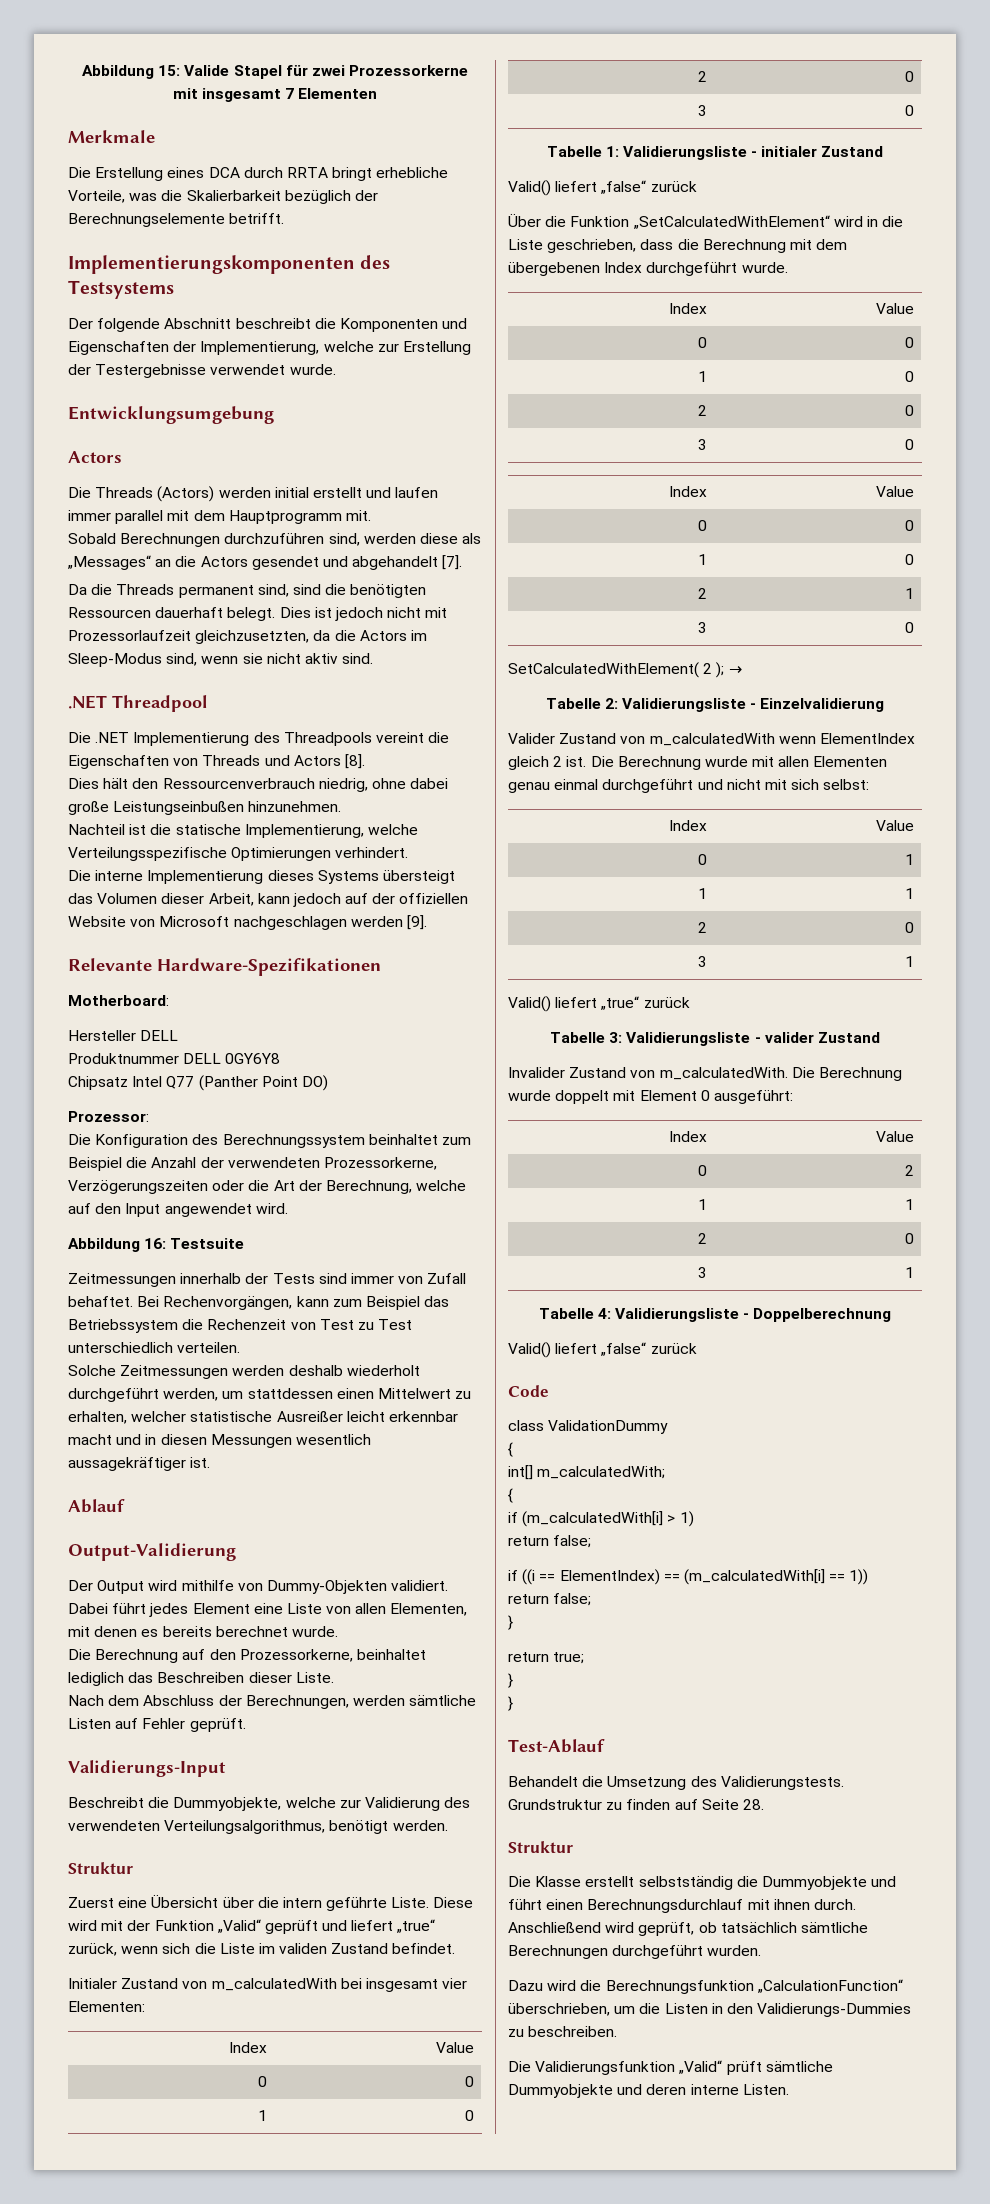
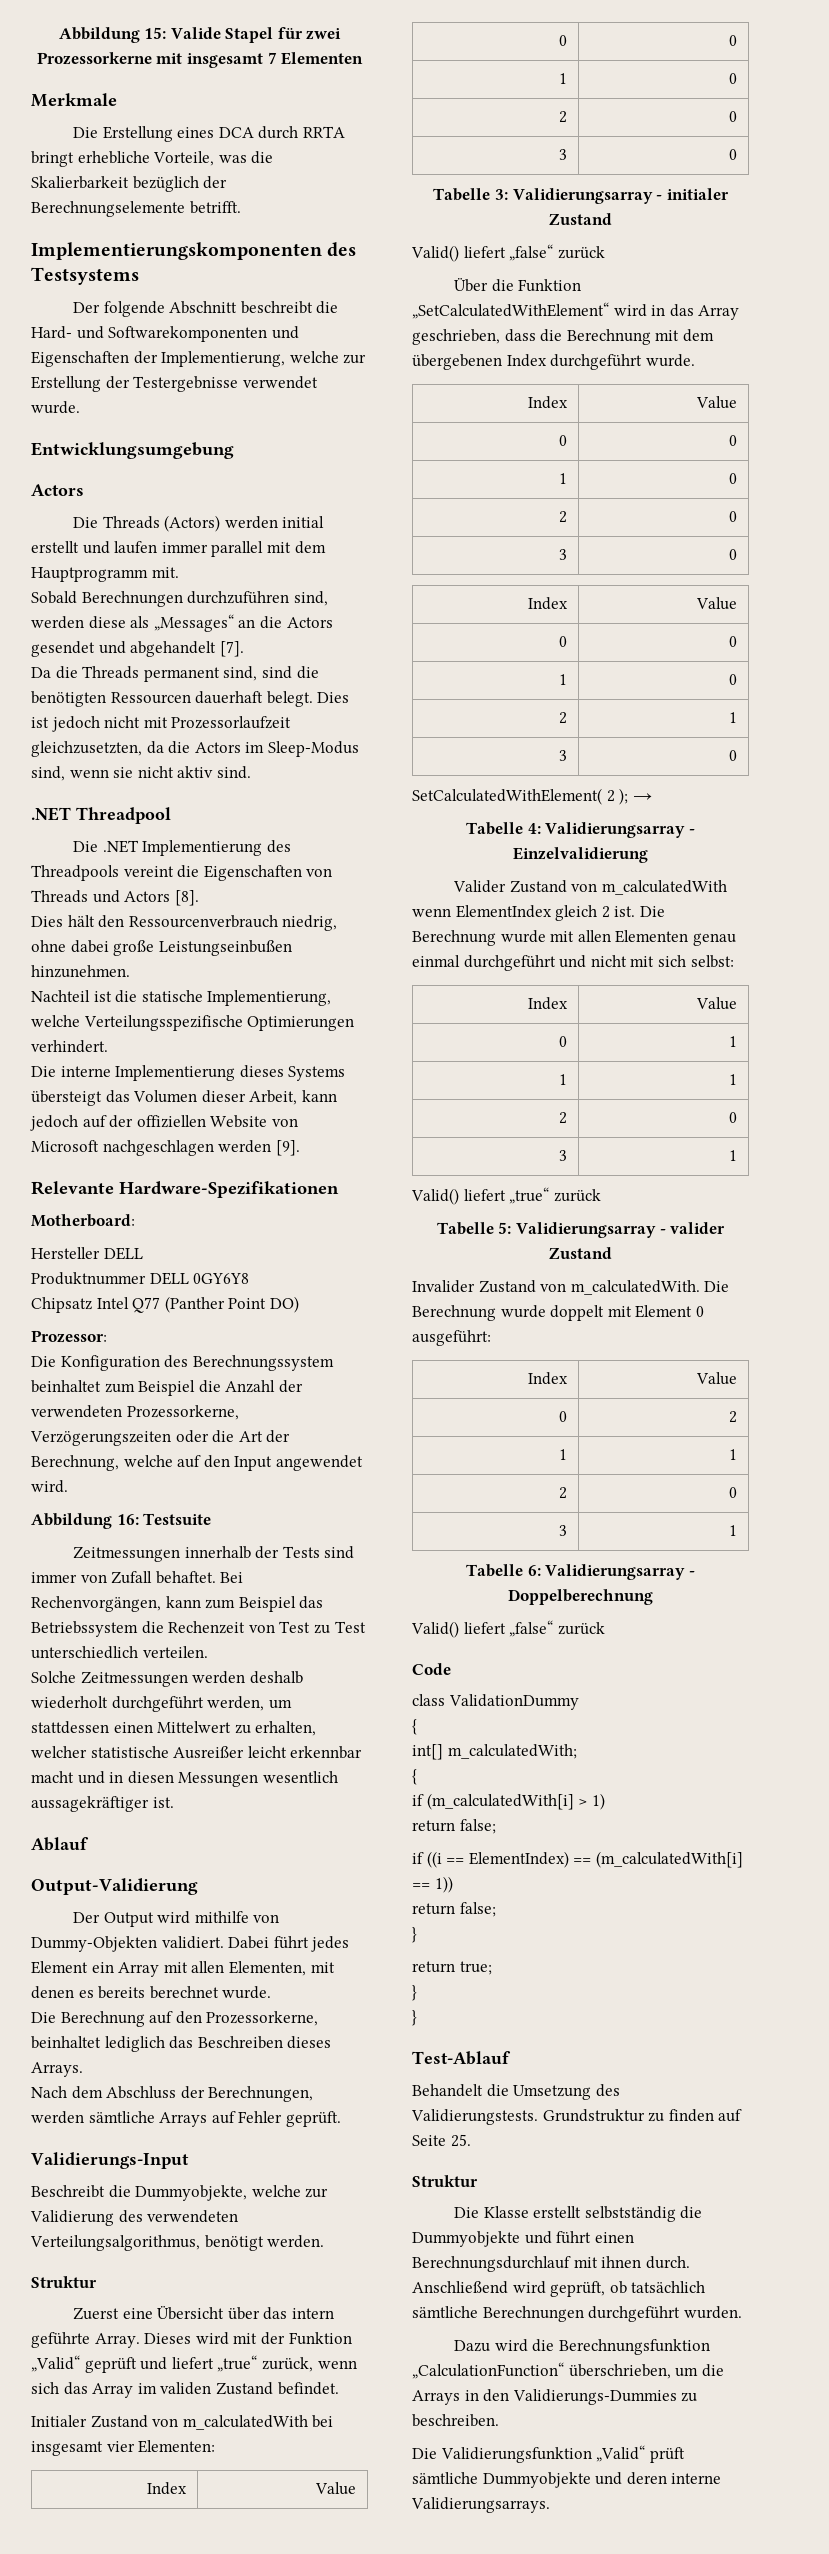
- Der folgende Abschnitt beschreibt die Komponenten und Eigenschaften der Implementierung, welche zur Erstellung der Testergebnisse verwendet wurde.
+ Der folgende Abschnitt beschreibt die Hard- und Softwarekomponenten und Eigenschaften der Implementierung, welche zur Erstellung der Testergebnisse verwendet wurde.
- Dabei führt jedes Element eine Liste von allen Elementen, mit denen es bereits berechnet wurde.
+ Dabei führt jedes Element ein Array mit allen Elementen, mit denen es bereits berechnet wurde.
- Die Berechnung auf den Prozessorkerne, beinhaltet lediglich das Beschreiben dieser Liste.
+ Die Berechnung auf den Prozessorkerne, beinhaltet lediglich das Beschreiben dieses Arrays.
- Nach dem Abschluss der Berechnungen, werden sämtliche Listen auf Fehler geprüft.
+ Nach dem Abschluss der Berechnungen, werden sämtliche Arrays auf Fehler geprüft.
- Zuerst eine Übersicht über die intern geführte Liste. Diese wird mit der Funktion „Valid“ geprüft und liefert „true“ zurück, wenn sich die Liste im validen Zustand befindet.
+ Zuerst eine Übersicht über das intern geführte Array. Dieses wird mit der Funktion „Valid“ geprüft und liefert „true“ zurück, wenn sich das Array im validen Zustand befindet.
- Tabelle 1: Validierungsliste - initialer Zustand
+ Tabelle 3: Validierungsarray - initialer Zustand
- Über die Funktion „SetCalculatedWithElement“ wird in die Liste geschrieben, dass die Berechnung mit dem übergebenen Index durchgeführt wurde.
+ Über die Funktion „SetCalculatedWithElement“ wird in das Array geschrieben, dass die Berechnung mit dem übergebenen Index durchgeführt wurde.
- Tabelle 2: Validierungsliste - Einzelvalidierung
+ Tabelle 4: Validierungsarray - Einzelvalidierung
- Tabelle 3: Validierungsliste - valider Zustand
+ Tabelle 5: Validierungsarray - valider Zustand
- Tabelle 4: Validierungsliste - Doppelberechnung
+ Tabelle 6: Validierungsarray - Doppelberechnung
- Grundstruktur zu finden auf Seite 28.
+ Grundstruktur zu finden auf Seite 25.
- Dazu wird die Berechnungsfunktion „CalculationFunction“ überschrieben, um die Listen in den Validierungs-Dummies zu beschreiben.
+ Dazu wird die Berechnungsfunktion „CalculationFunction“ überschrieben, um die Arrays in den Validierungs-Dummies zu beschreiben.
- Die Validierungsfunktion „Valid“ prüft sämtliche Dummyobjekte und deren interne Listen.
+ Die Validierungsfunktion „Valid“ prüft sämtliche Dummyobjekte und deren interne Validierungsarrays.

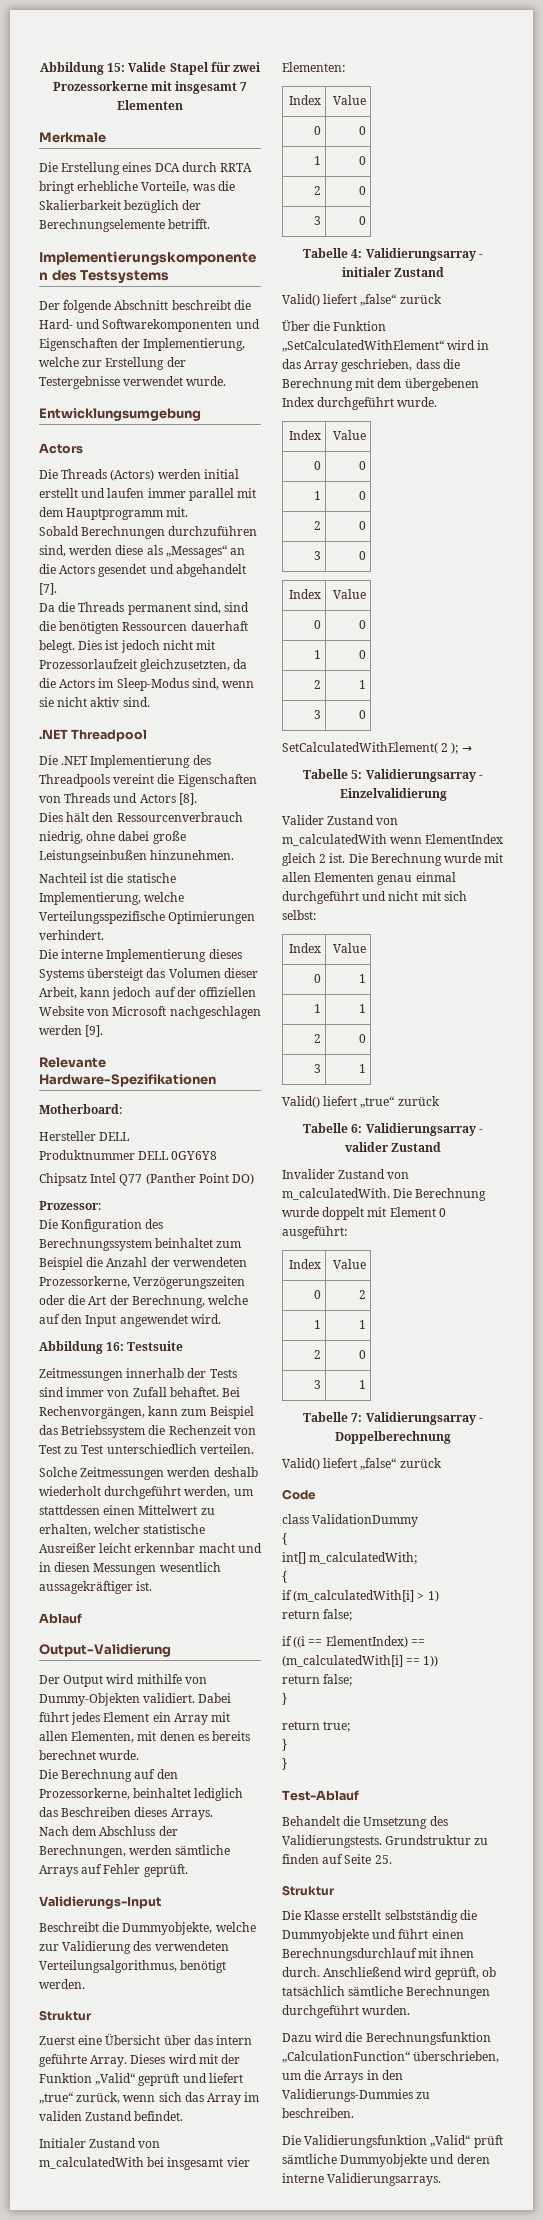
- Tabelle 3: Validierungsarray - initialer Zustand
+ Tabelle 4: Validierungsarray - initialer Zustand
- Tabelle 4: Validierungsarray - Einzelvalidierung
+ Tabelle 5: Validierungsarray - Einzelvalidierung
- Tabelle 5: Validierungsarray - valider Zustand
+ Tabelle 6: Validierungsarray - valider Zustand
- Tabelle 6: Validierungsarray - Doppelberechnung
+ Tabelle 7: Validierungsarray - Doppelberechnung

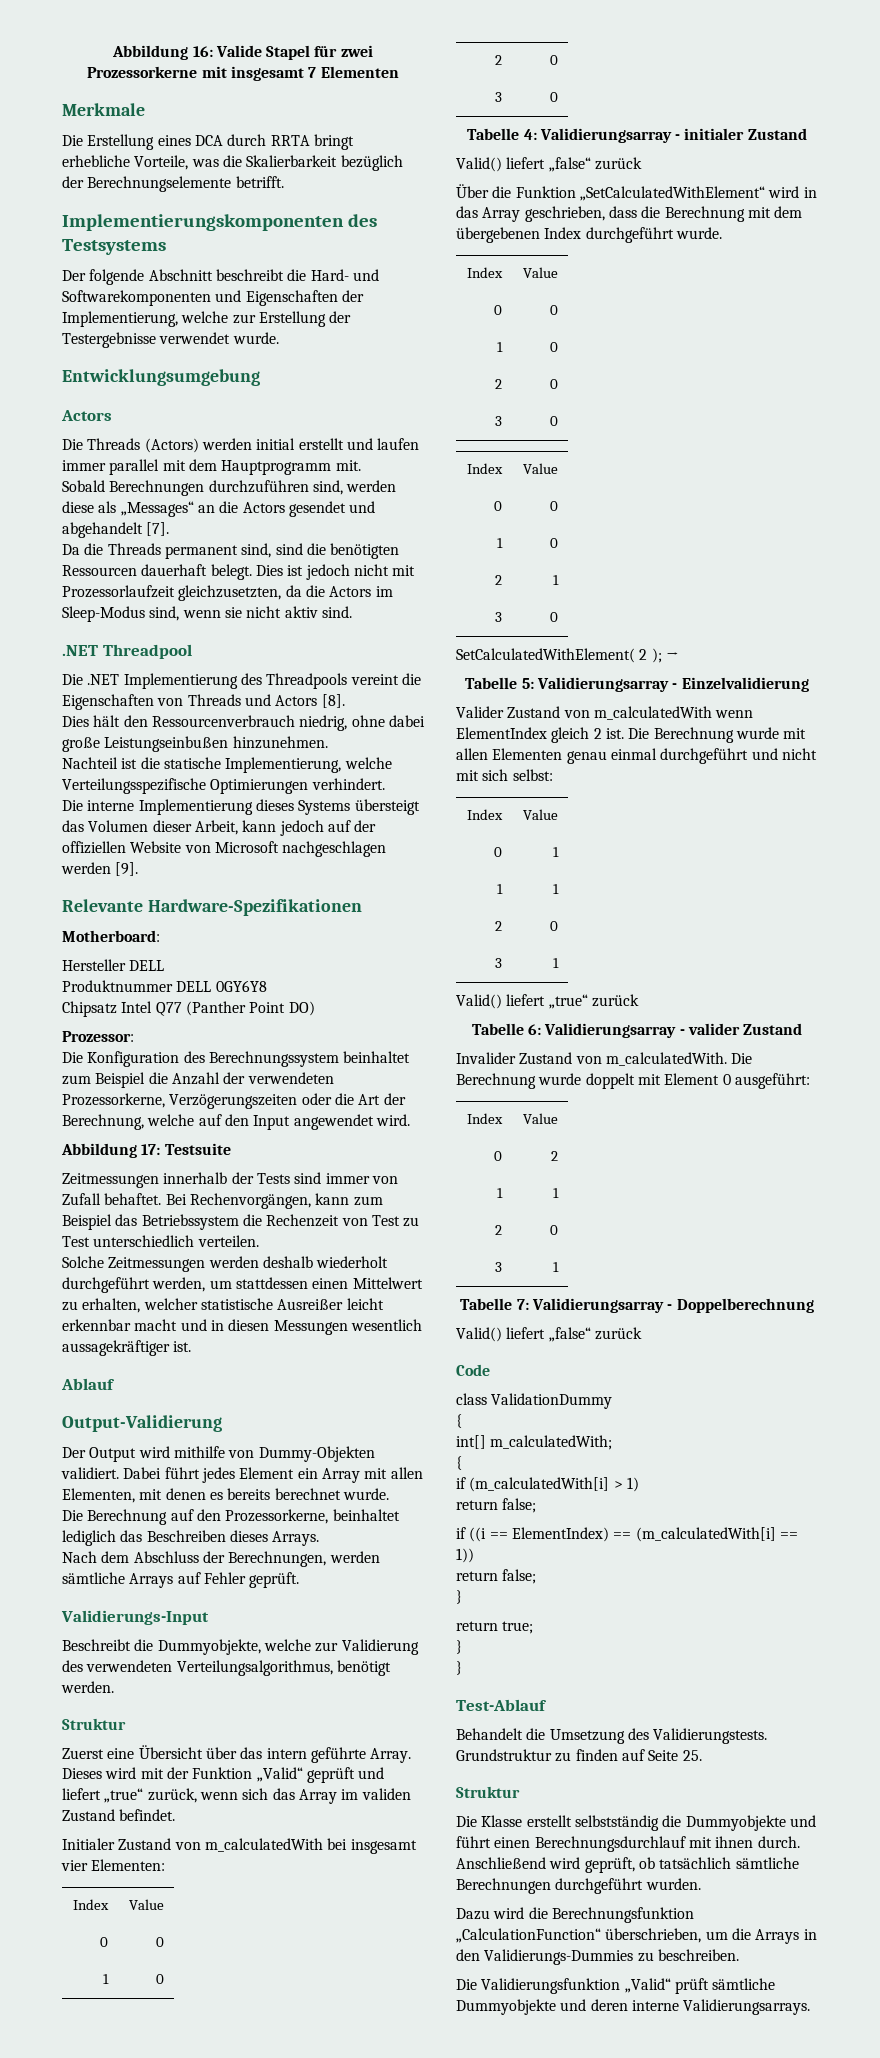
- Abbildung 15: Valide Stapel für zwei Prozessorkerne mit insgesamt 7 Elementen
+ Abbildung 16: Valide Stapel für zwei Prozessorkerne mit insgesamt 7 Elementen
- Abbildung 16: Testsuite
+ Abbildung 17: Testsuite

